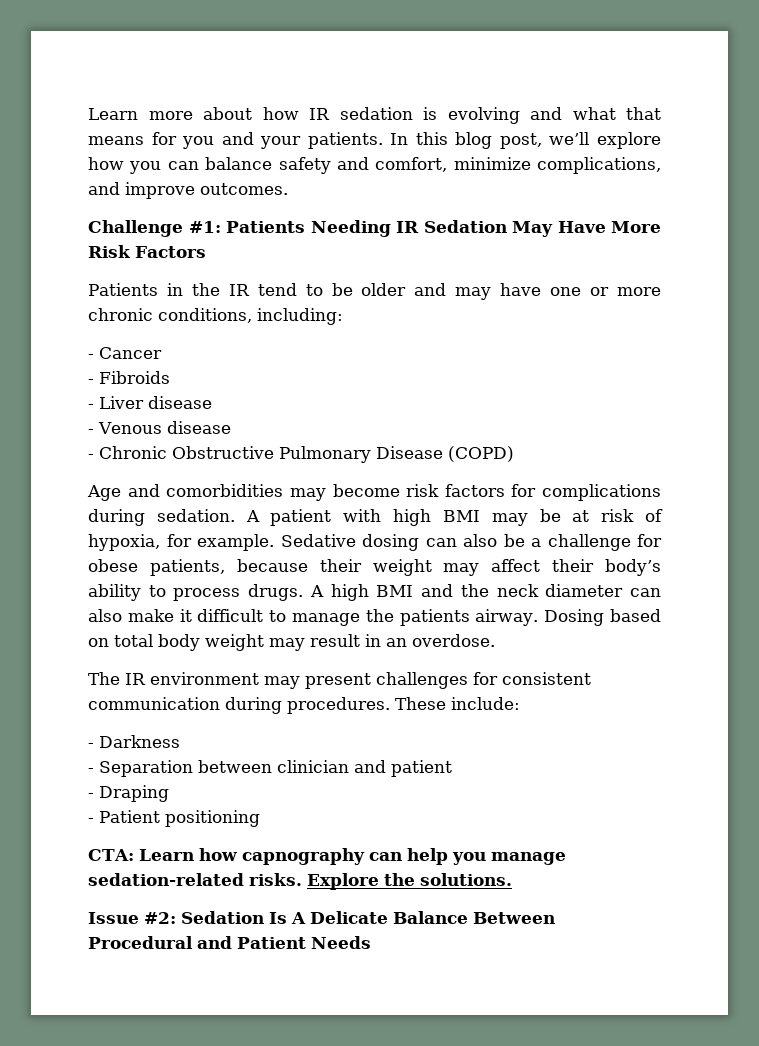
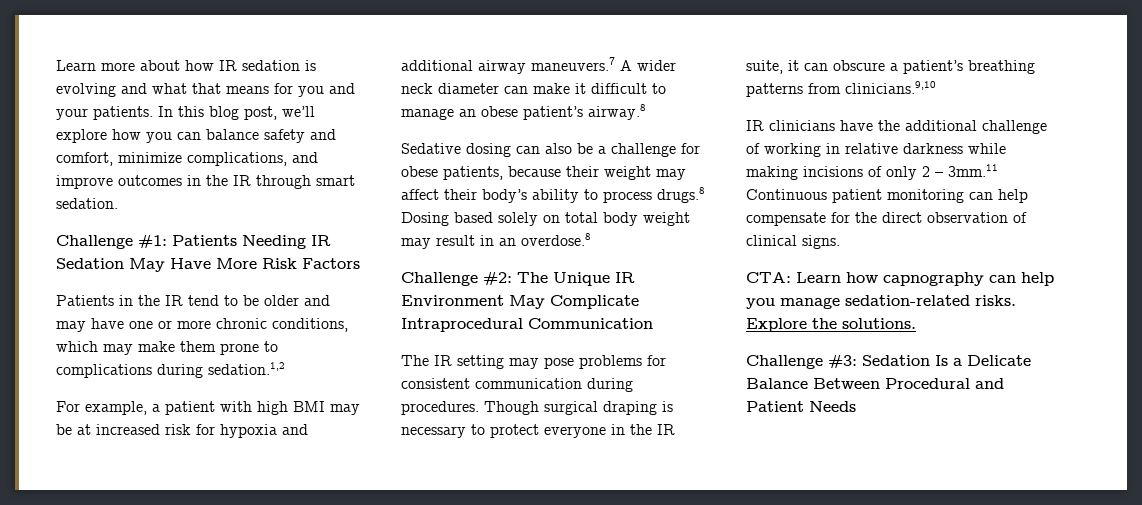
- In this blog post, we’ll explore how you can balance safety and comfort, minimize complications, and improve outcomes.
+ In this blog post, we’ll explore how you can balance safety and comfort, minimize complications, and improve outcomes in the IR through smart sedation.
- Patients in the IR tend to be older and may have one or more chronic conditions, including:
- - Cancer
- - Fibroids
- - Liver disease
- - Venous disease
- - Chronic Obstructive Pulmonary Disease (COPD)
- Age and comorbidities may become risk factors for complications during sedation. A patient with high BMI may be at risk of hypoxia, for example. Sedative dosing can also be a challenge for obese patients, because their weight may affect their body’s ability to process drugs. A high BMI and the neck diameter can also make it difficult to manage the patients airway. Dosing based on total body weight may result in an overdose.
- The IR environment may present challenges for consistent communication during procedures.
+ Patients in the IR tend to be older and may have one or more chronic conditions, which may make them prone to complications during sedation.1,2
+ For example, a patient with high BMI may be at increased risk for hypoxia and additional airway maneuvers.7 A wider neck diameter can make it difficult to manage an obese patient’s airway.8
+ Sedative dosing can also be a challenge for obese patients, because their weight may affect their body’s ability to process drugs.8 Dosing based solely on total body weight may result in an overdose.8
+ Challenge #2: The Unique IR Environment May Complicate Intraprocedural Communication
+ The IR setting may pose problems for consistent communication during procedures.
- These include:
- - Darkness
- - Separation between clinician and patient
- - Draping
- - Patient positioning
+ Though surgical draping is necessary to protect everyone in the IR suite, it can obscure a patient’s breathing patterns from clinicians.9,10
+ IR clinicians have the additional challenge of working in relative darkness while making incisions of only 2 – 3mm.11 Continuous patient monitoring can help compensate for the direct observation of clinical signs.
- Issue #2: Sedation Is A Delicate Balance Between Procedural and Patient Needs
+ Challenge #3: Sedation Is a Delicate Balance Between Procedural and Patient Needs

